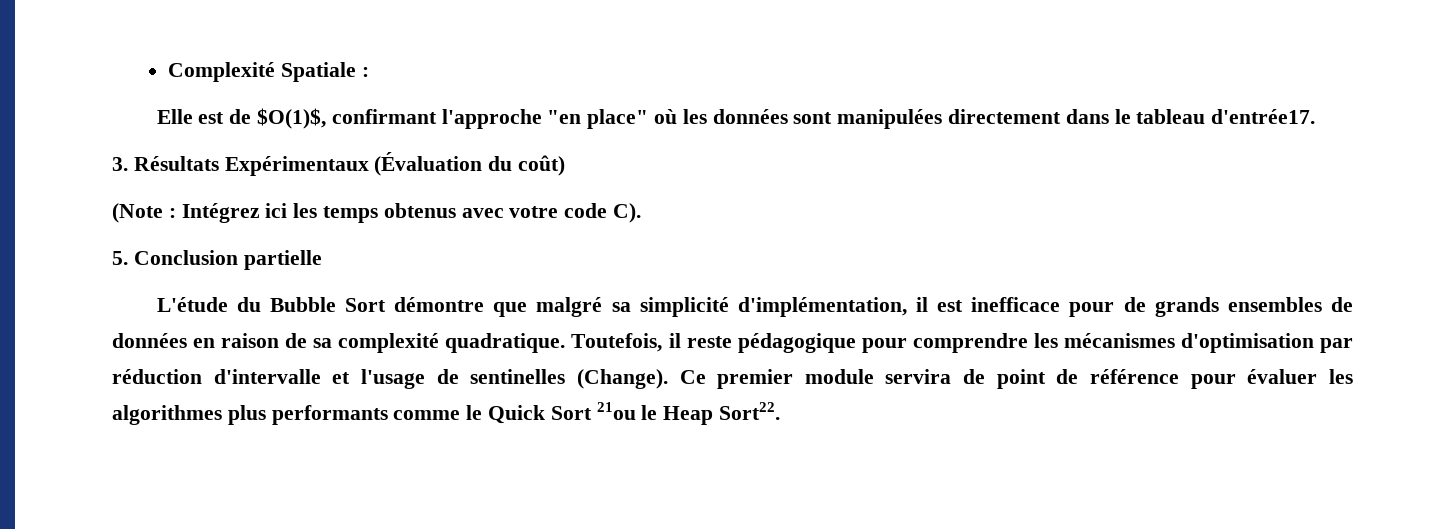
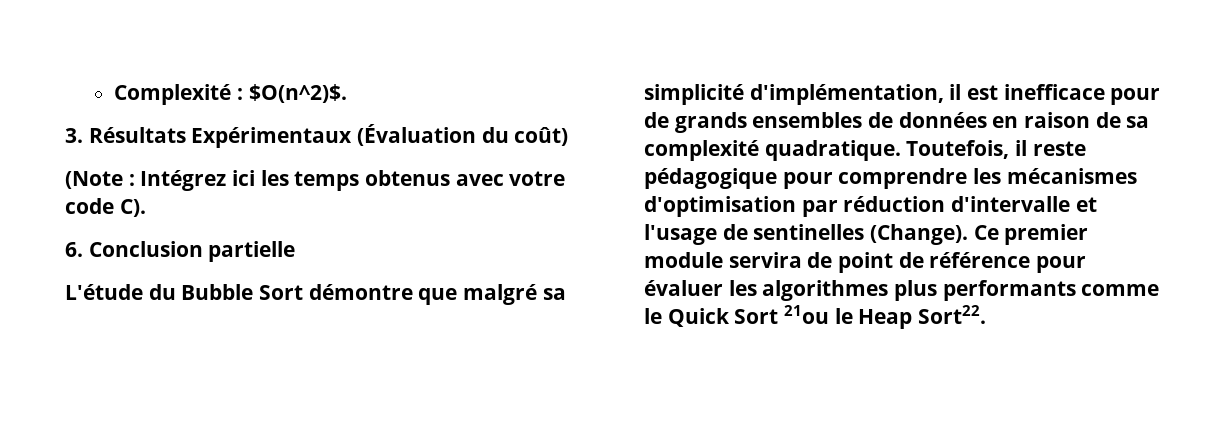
- Complexité Spatiale :
- Elle est de $O(1)$, confirmant l'approche "en place" où les données sont manipulées directement dans le tableau d'entrée17.
+ Complexité : $O(n^2)$.
- 5. Conclusion partielle
+ 6. Conclusion partielle

